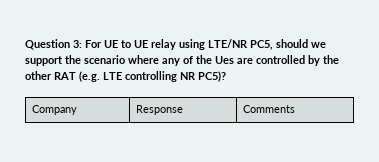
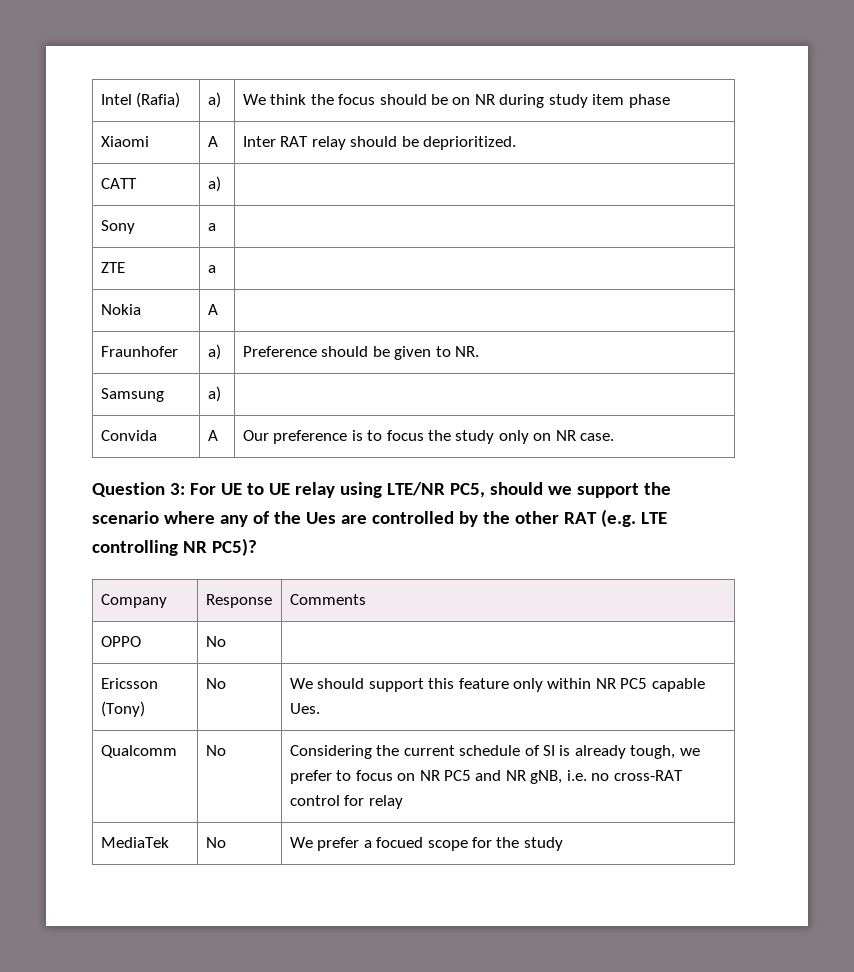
+ Intel (Rafia) | a) | We think the focus should be on NR during study item phase
+ Xiaomi | A | Inter RAT relay should be deprioritized.
+ CATT | a) |
+ Sony | a |
+ ZTE | a |
+ Nokia | A |
+ Fraunhofer | a) | Preference should be given to NR.
+ Samsung | a) |
+ Convida | A | Our preference is to focus the study only on NR case.
+ OPPO | No |
+ Ericsson (Tony) | No | We should support this feature only within NR PC5 capable Ues.
+ Qualcomm | No | Considering the current schedule of SI is already tough, we prefer to focus on NR PC5 and NR gNB, i.e. no cross-RAT control for relay
+ MediaTek | No | We prefer a focued scope for the study

